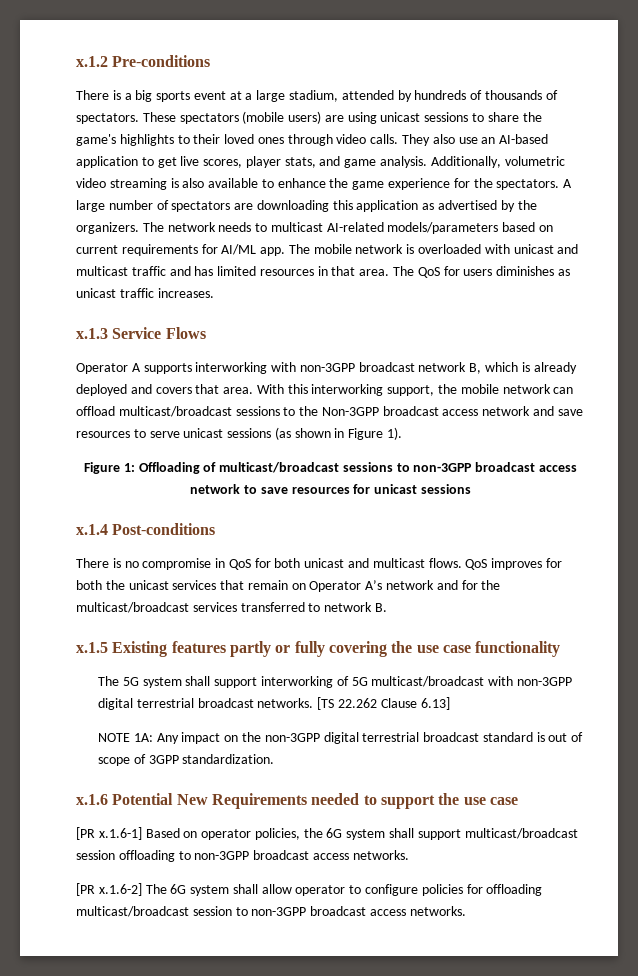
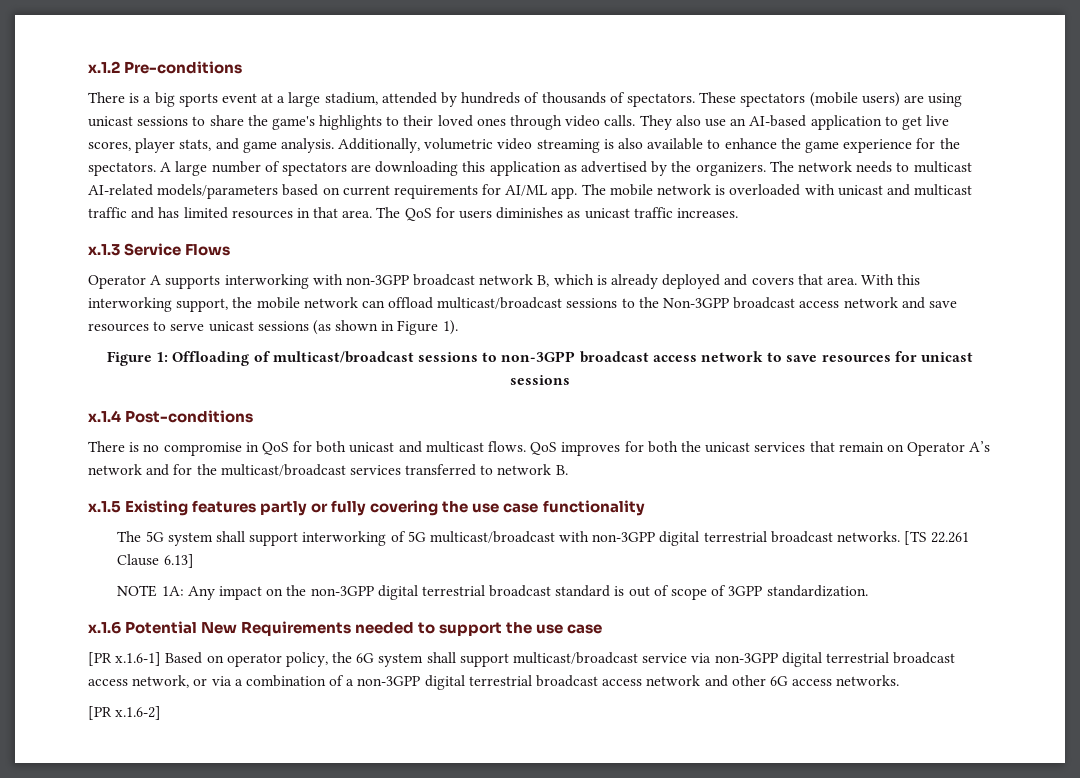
- [TS 22.262 Clause 6.13]
+ [TS 22.261 Clause 6.13]
- [PR x.1.6-1] Based on operator policies, the 6G system shall support multicast/broadcast session offloading to non-3GPP broadcast access networks.
- [PR x.1.6-2] The 6G system shall allow operator to configure policies for offloading multicast/broadcast session to non-3GPP broadcast access networks.
+ [PR x.1.6-1] Based on operator policy, the 6G system shall support multicast/broadcast service via non-3GPP digital terrestrial broadcast access network, or via a combination of a non-3GPP digital terrestrial broadcast access network and other 6G access networks.
+ [PR x.1.6-2]

